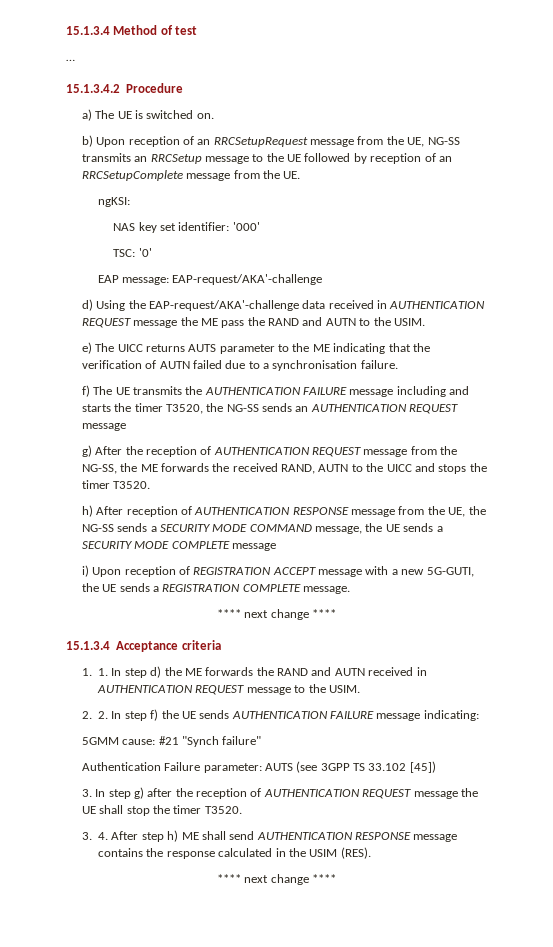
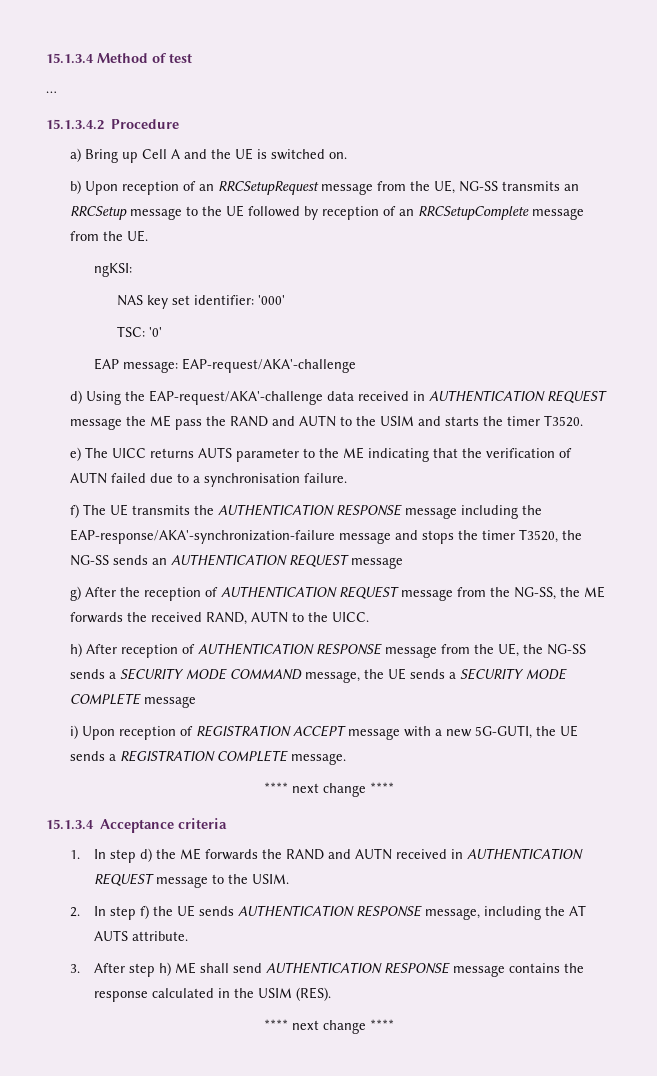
- a) The UE is switched on.
+ a) Bring up Cell A and the UE is switched on.
- d) Using the EAP-request/AKA'-challenge data received in AUTHENTICATION REQUEST message the ME pass the RAND and AUTN to the USIM.
+ d) Using the EAP-request/AKA'-challenge data received in AUTHENTICATION REQUEST message the ME pass the RAND and AUTN to the USIM and starts the timer T3520.
- f) The UE transmits the AUTHENTICATION FAILURE message including and starts the timer T3520, the NG-SS sends an AUTHENTICATION REQUEST message
+ f) The UE transmits the AUTHENTICATION RESPONSE message including the EAP-response/AKA'-synchronization-failure message and stops the timer T3520, the NG-SS sends an AUTHENTICATION REQUEST message
- g) After the reception of AUTHENTICATION REQUEST message from the NG-SS, the ME forwards the received RAND, AUTN to the UICC and stops the timer T3520.
+ g) After the reception of AUTHENTICATION REQUEST message from the NG-SS, the ME forwards the received RAND, AUTN to the UICC.
- 1. 1. In step d) the ME forwards the RAND and AUTN received in AUTHENTICATION REQUEST message to the USIM.
+ 1. In step d) the ME forwards the RAND and AUTN received in AUTHENTICATION REQUEST message to the USIM.
- 2. 2. In step f) the UE sends AUTHENTICATION FAILURE message indicating:
- 5GMM cause: #21 "Synch failure"
- Authentication Failure parameter: AUTS (see 3GPP TS 33.102 [45])
- 3. In step g) after the reception of AUTHENTICATION REQUEST message the UE shall stop the timer T3520.
- 3. 4. After step h) ME shall send AUTHENTICATION RESPONSE message contains the response calculated in the USIM (RES).
+ 2. In step f) the UE sends AUTHENTICATION RESPONSE message, including the AT AUTS attribute.
+ 3. After step h) ME shall send AUTHENTICATION RESPONSE message contains the response calculated in the USIM (RES).

